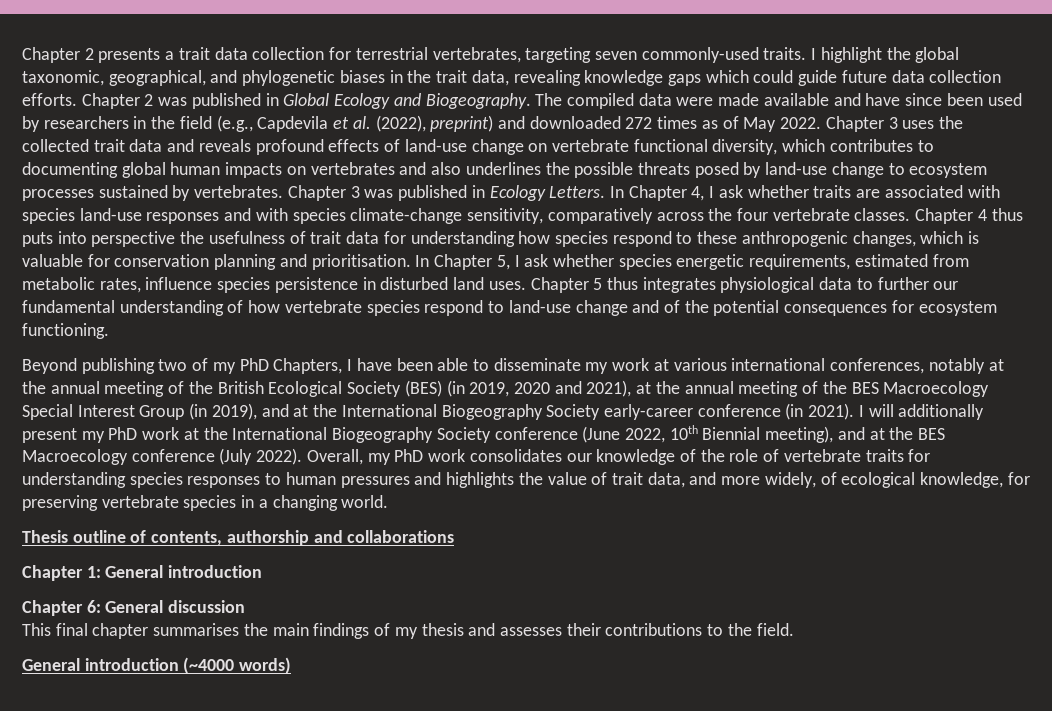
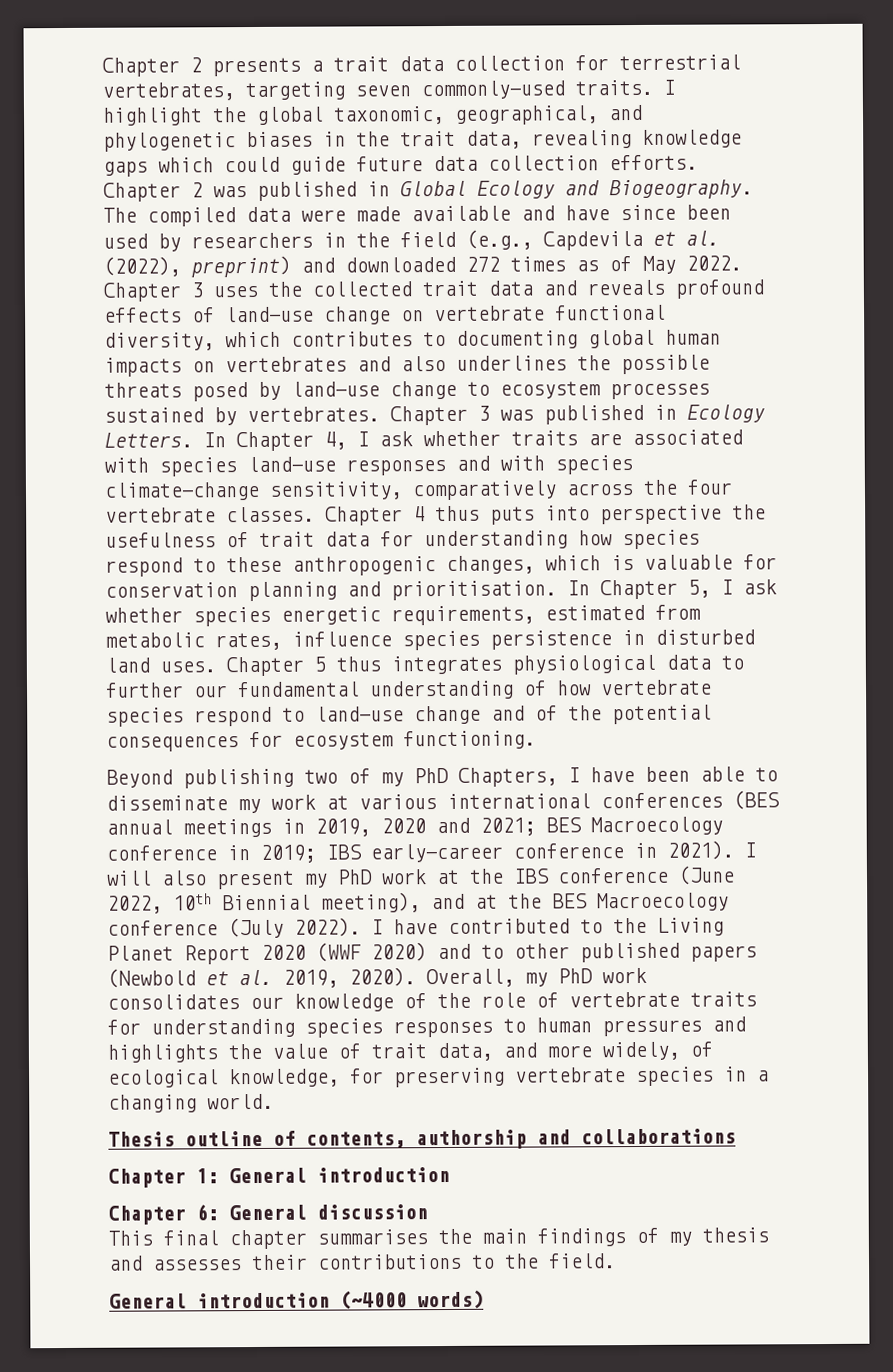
- Beyond publishing two of my PhD Chapters, I have been able to disseminate my work at various international conferences, notably at the annual meeting of the British Ecological Society (BES) (in 2019, 2020 and 2021), at the annual meeting of the BES Macroecology Special Interest Group (in 2019), and at the International Biogeography Society early-career conference (in 2021).
+ Beyond publishing two of my PhD Chapters, I have been able to disseminate my work at various international conferences (BES annual meetings in 2019, 2020 and 2021; BES Macroecology conference in 2019; IBS early-career conference in 2021).
- I will additionally present my PhD work at the International Biogeography Society conference (June 2022, 10th Biennial meeting), and at the BES Macroecology conference (July 2022).
+ I will also present my PhD work at the IBS conference (June 2022, 10th Biennial meeting), and at the BES Macroecology conference (July 2022).
+ I have contributed to the Living Planet Report 2020 (WWF 2020) and to other published papers (Newbold et al. 2019, 2020).

